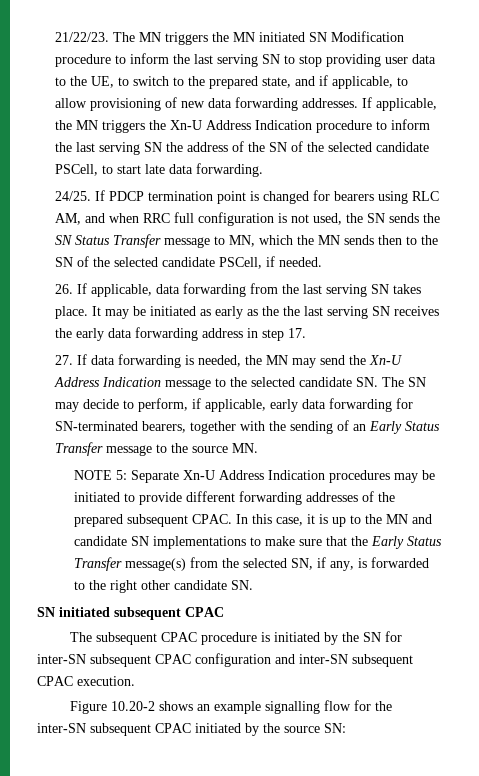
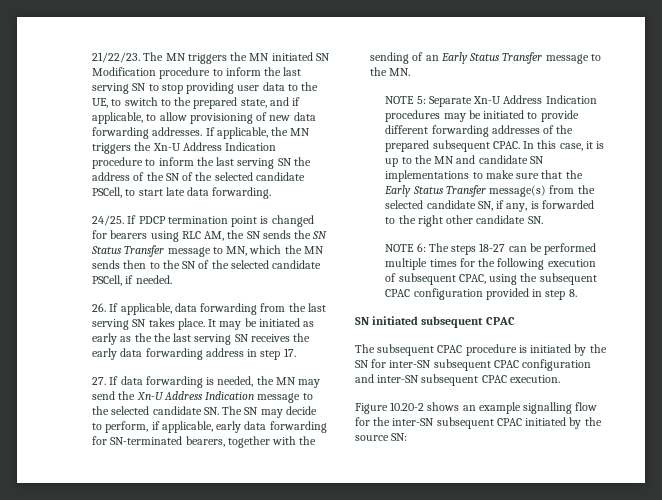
- If PDCP termination point is changed for bearers using RLC AM, and when RRC full configuration is not used, the SN sends the SN Status Transfer message to MN, which the MN sends then to the SN of the selected candidate PSCell, if needed.
+ If PDCP termination point is changed for bearers using RLC AM, the SN sends the SN Status Transfer message to MN, which the MN sends then to the SN of the selected candidate PSCell, if needed.
- 27. If data forwarding is needed, the MN may send the Xn-U Address Indication message to the selected candidate SN. The SN may decide to perform, if applicable, early data forwarding for SN-terminated bearers, together with the sending of an Early Status Transfer message to the source MN.
+ 27. If data forwarding is needed, the MN may send the Xn-U Address Indication message to the selected candidate SN. The SN may decide to perform, if applicable, early data forwarding for SN-terminated bearers, together with the sending of an Early Status Transfer message to the MN.
- In this case, it is up to the MN and candidate SN implementations to make sure that the Early Status Transfer message(s) from the selected SN, if any, is forwarded to the right other candidate SN.
+ In this case, it is up to the MN and candidate SN implementations to make sure that the Early Status Transfer message(s) from the selected candidate SN, if any, is forwarded to the right other candidate SN.
+ NOTE 6: The steps 18-27 can be performed multiple times for the following execution of subsequent CPAC, using the subsequent CPAC configuration provided in step 8.

